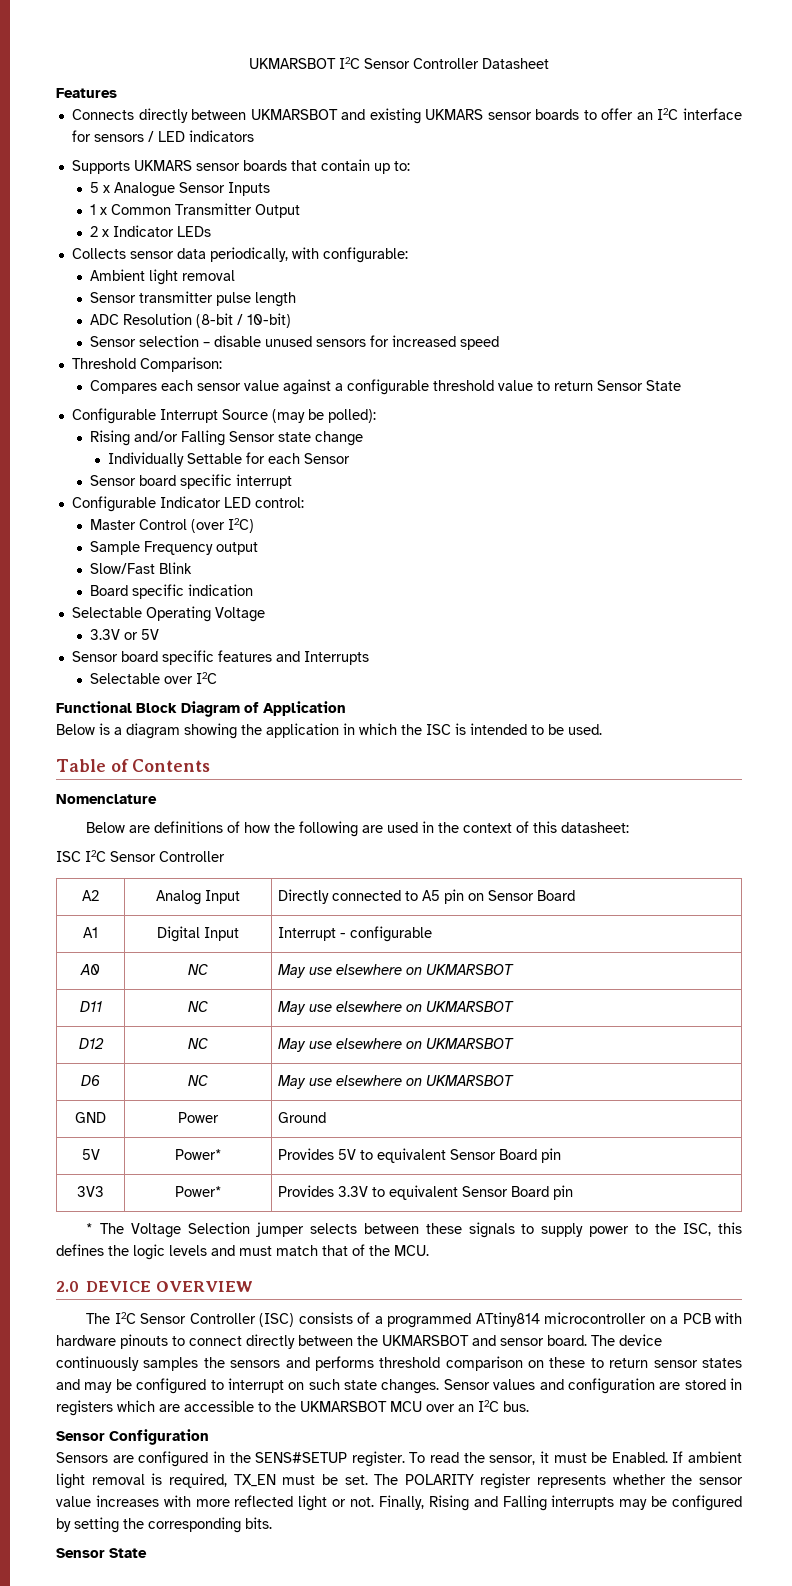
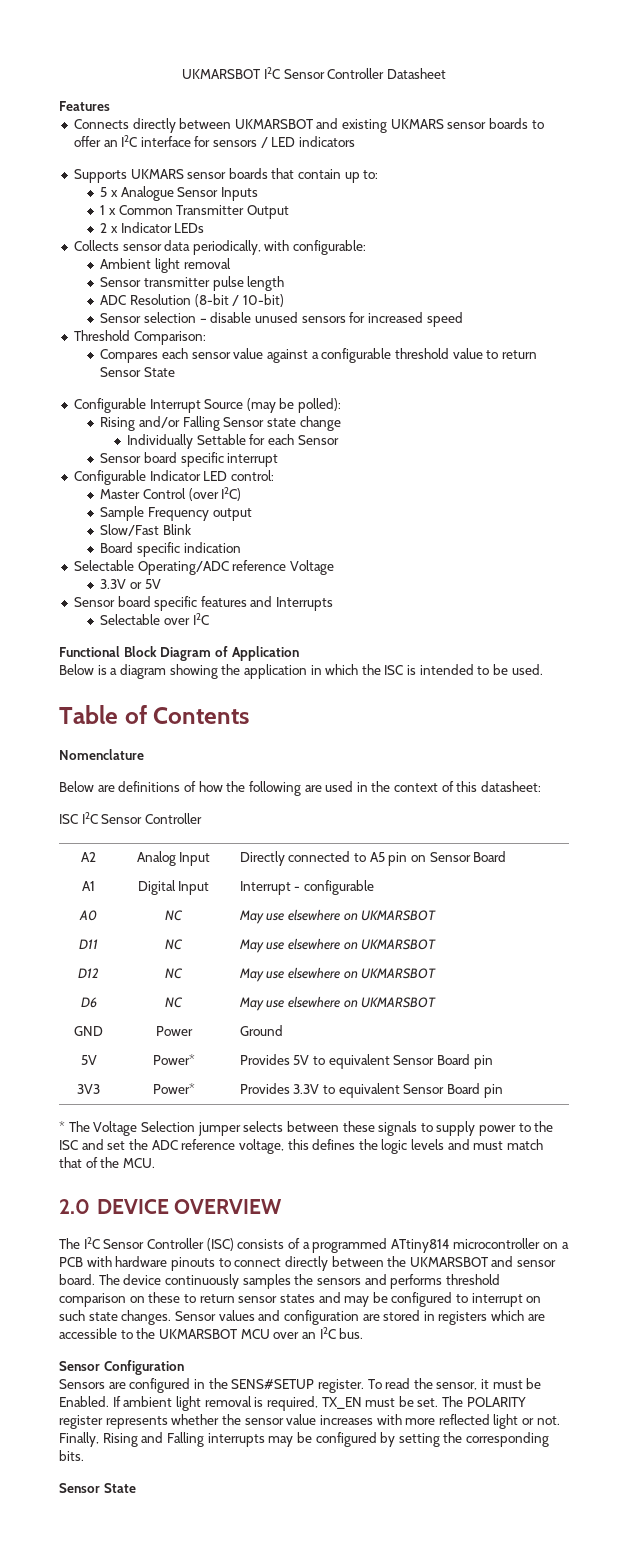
- Selectable Operating Voltage
+ Selectable Operating/ADC reference Voltage
- * The Voltage Selection jumper selects between these signals to supply power to the ISC, this defines the logic levels and must match that of the MCU.
+ * The Voltage Selection jumper selects between these signals to supply power to the ISC and set the ADC reference voltage, this defines the logic levels and must match that of the MCU.

